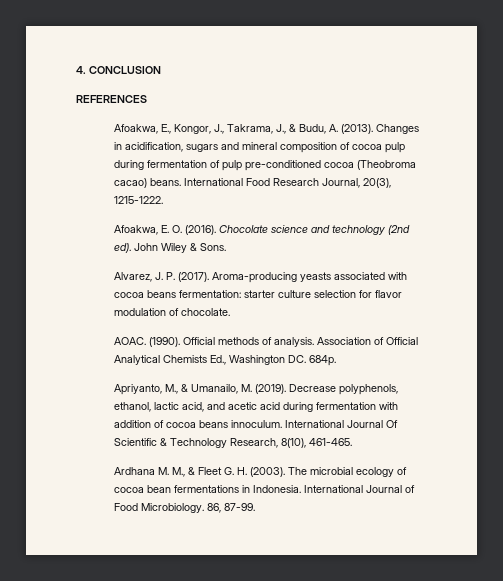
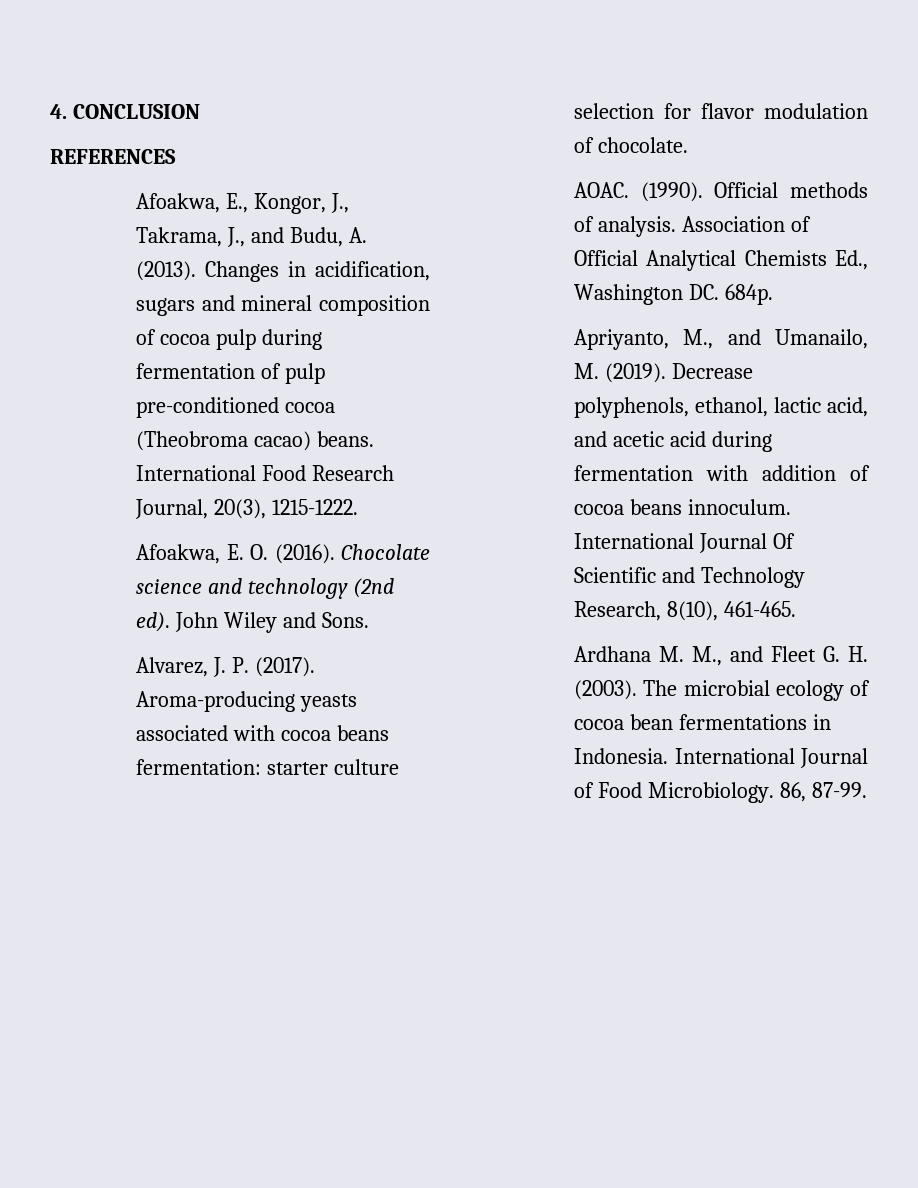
- Afoakwa, E., Kongor, J., Takrama, J., & Budu, A. (2013).
+ Afoakwa, E., Kongor, J., Takrama, J., and Budu, A. (2013).
- John Wiley & Sons.
+ John Wiley and Sons.
- Apriyanto, M., & Umanailo, M. (2019).
+ Apriyanto, M., and Umanailo, M. (2019).
- International Journal Of Scientific & Technology Research, 8(10), 461-465.
+ International Journal Of Scientific and Technology Research, 8(10), 461-465.
- Ardhana M. M., & Fleet G. H. (2003).
+ Ardhana M. M., and Fleet G. H. (2003).

